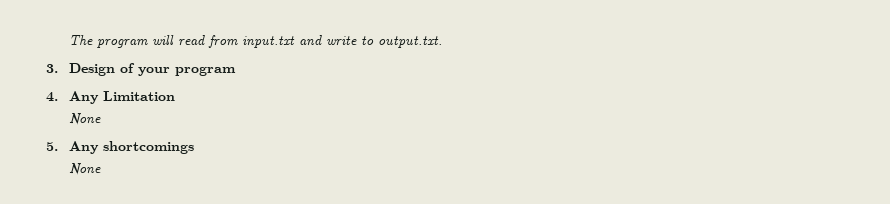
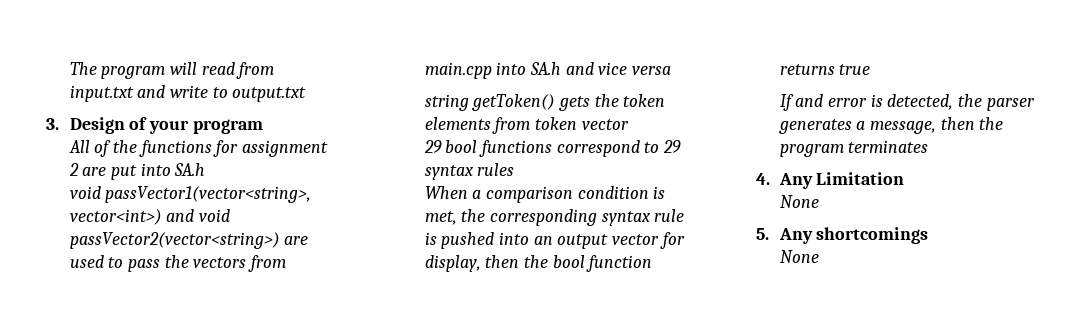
- The program will read from input.txt and write to output.txt.
+ The program will read from input.txt and write to output.txt
+ All of the functions for assignment 2 are put into SA.h
+ void passVector1(vector<string>, vector<int>) and void passVector2(vector<string>) are used to pass the vectors from main.cpp into SA.h and vice versa
+ string getToken() gets the token elements from token vector
+ 29 bool functions correspond to 29 syntax rules
+ When a comparison condition is met, the corresponding syntax rule is pushed into an output vector for display, then the bool function returns true
+ If and error is detected, the parser generates a message, then the program terminates

